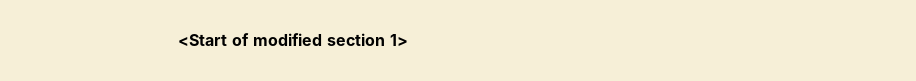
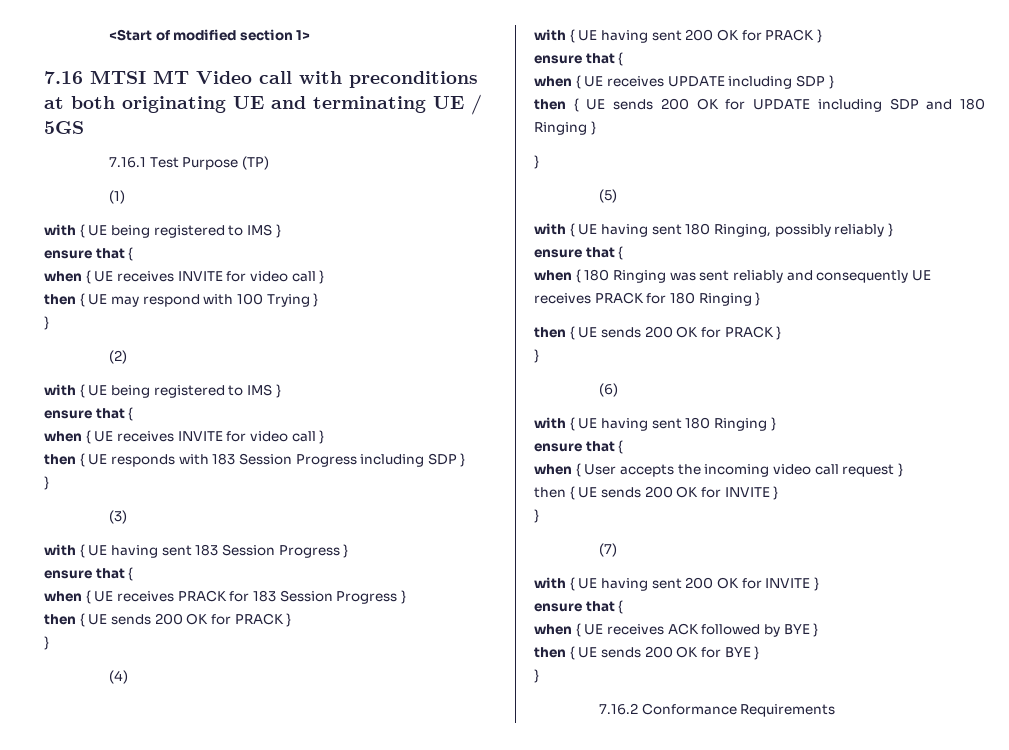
+ 7.16 MTSI MT Video call with preconditions at both originating UE and terminating UE / 5GS
+ 7.16.1 Test Purpose (TP)
+ (1)
+ with { UE being registered to IMS }
+ ensure that {
+ when { UE receives INVITE for video call }
+ then { UE may respond with 100 Trying }
+ }
+ (2)
+ with { UE being registered to IMS }
+ ensure that {
+ when { UE receives INVITE for video call }
+ then { UE responds with 183 Session Progress including SDP }
+ }
+ (3)
+ with { UE having sent 183 Session Progress }
+ ensure that {
+ when { UE receives PRACK for 183 Session Progress }
+ then { UE sends 200 OK for PRACK }
+ }
+ (4)
+ with { UE having sent 200 OK for PRACK }
+ ensure that {
+ when { UE receives UPDATE including SDP }
+ then { UE sends 200 OK for UPDATE including SDP and 180 Ringing }
+ }
+ (5)
+ with { UE having sent 180 Ringing, possibly reliably }
+ ensure that {
+ when { 180 Ringing was sent reliably and consequently UE receives PRACK for 180 Ringing }
+ then { UE sends 200 OK for PRACK }
+ }
+ (6)
+ with { UE having sent 180 Ringing }
+ ensure that {
+ when { User accepts the incoming video call request }
+ then { UE sends 200 OK for INVITE }
+ }
+ (7)
+ with { UE having sent 200 OK for INVITE }
+ ensure that {
+ when { UE receives ACK followed by BYE }
+ then { UE sends 200 OK for BYE }
+ }
+ 7.16.2 Conformance Requirements

